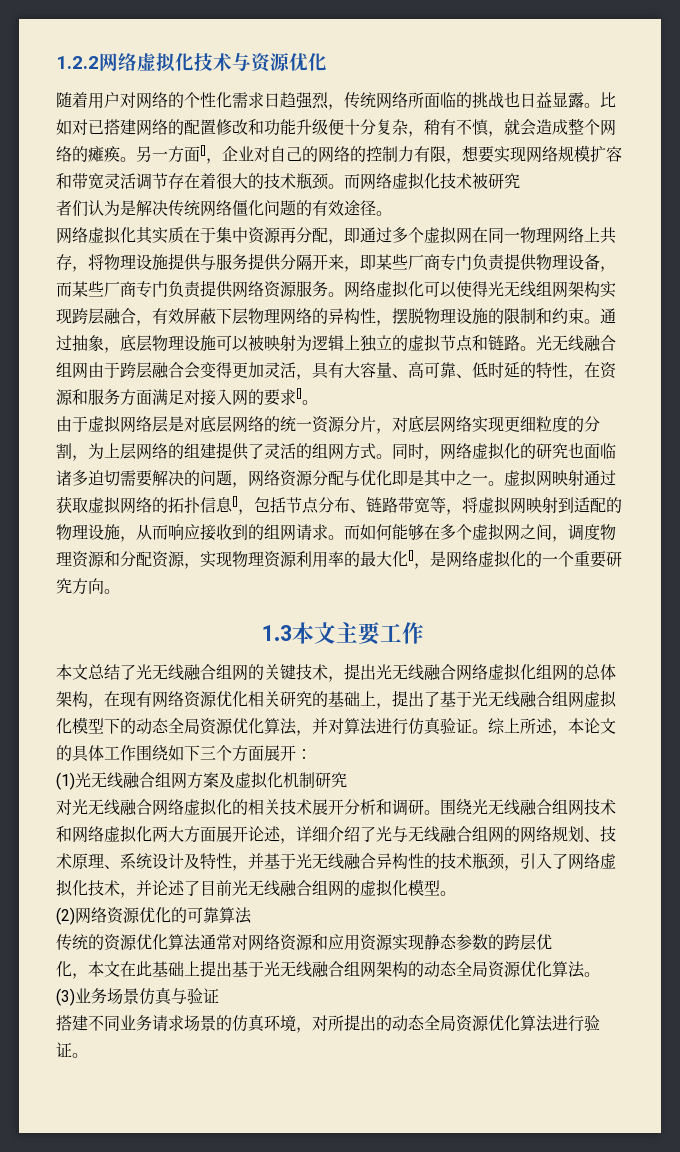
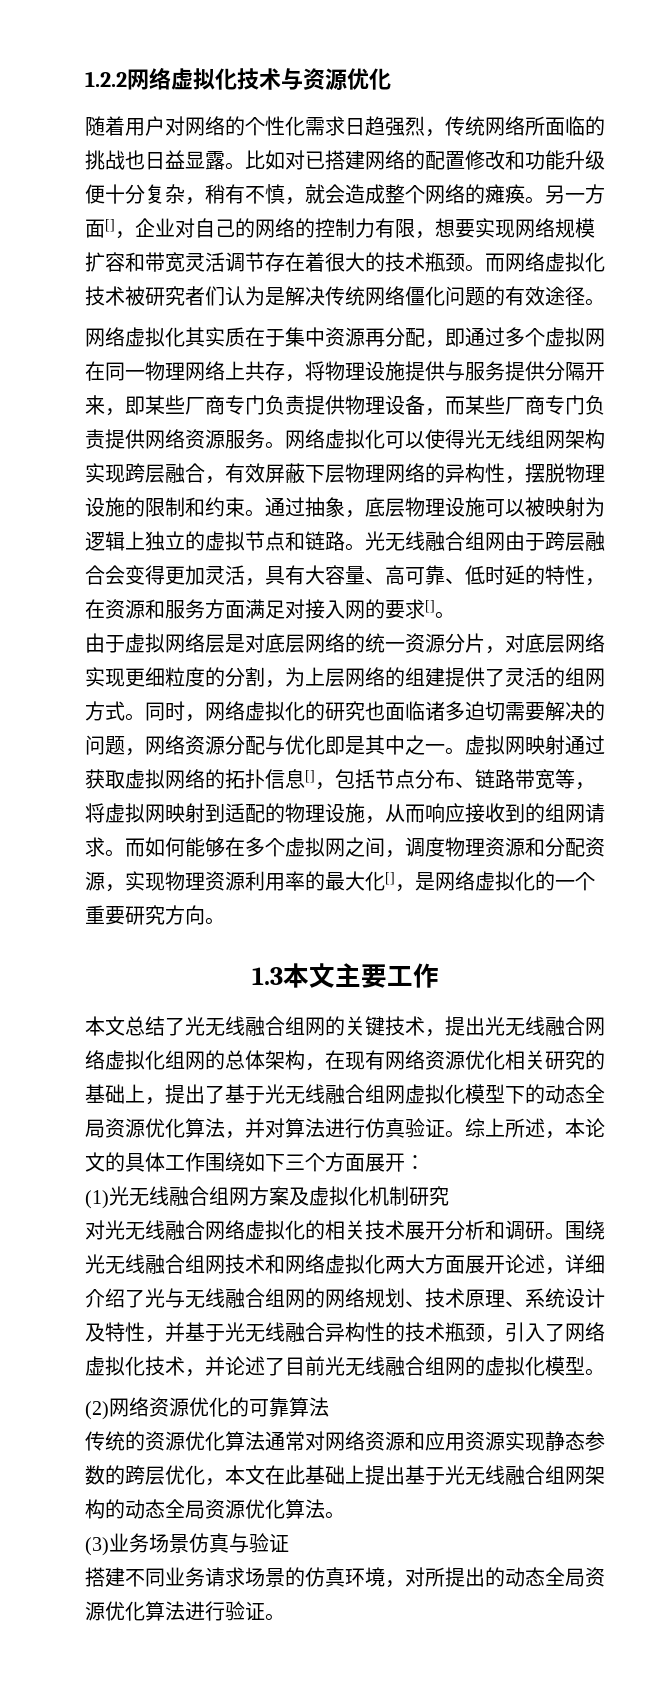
- 而网络虚拟化技术被研究
- 者们认为是解决传统网络僵化问题的有效途径。
+ 而网络虚拟化技术被研究者们认为是解决传统网络僵化问题的有效途径。
- 传统的资源优化算法通常对网络资源和应用资源实现静态参数的跨层优
- 化，本文在此基础上提出基于光无线融合组网架构的动态全局资源优化算法。
+ 传统的资源优化算法通常对网络资源和应用资源实现静态参数的跨层优化，本文在此基础上提出基于光无线融合组网架构的动态全局资源优化算法。

